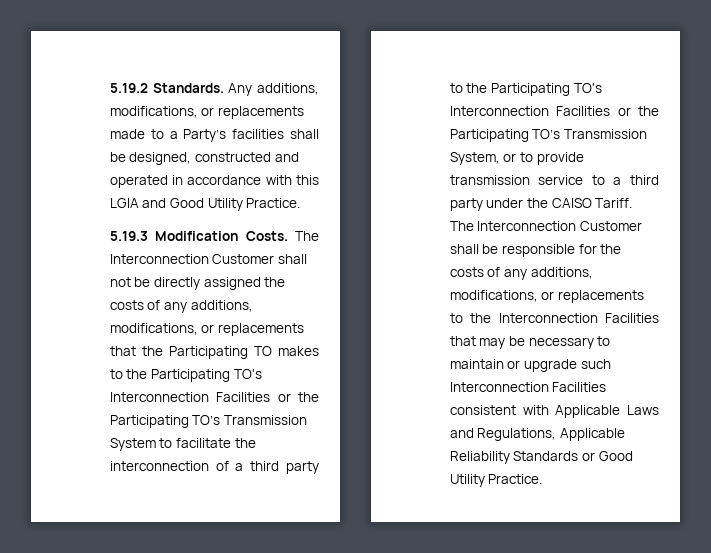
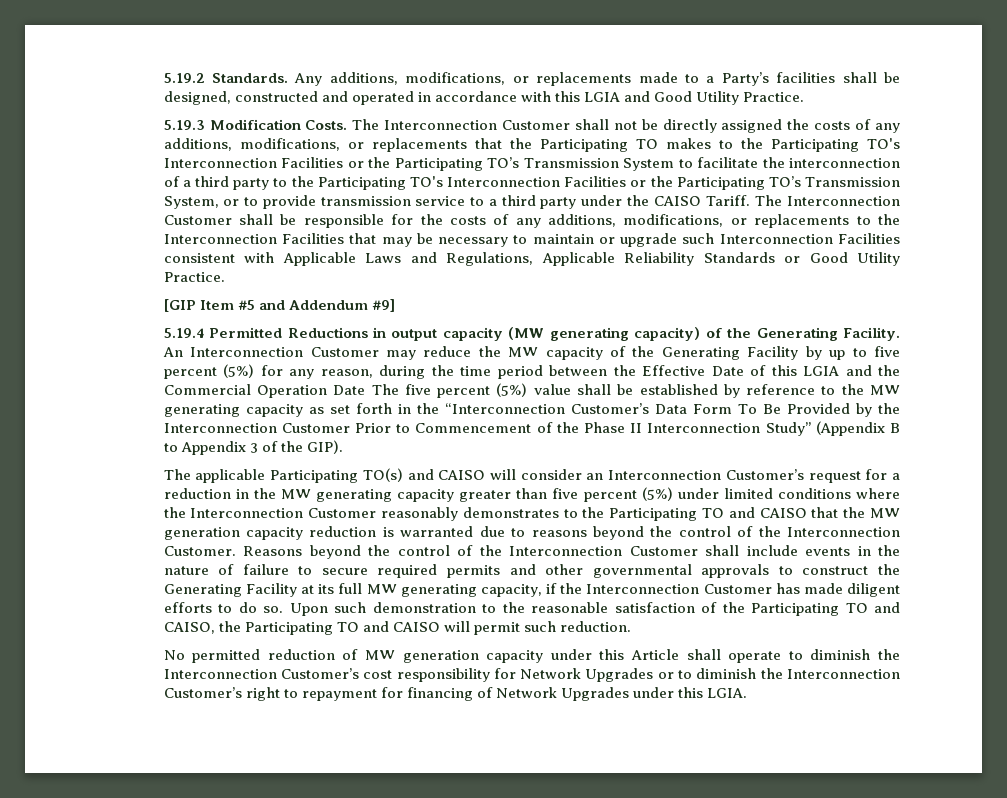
+ [GIP Item #5 and Addendum #9]
+ 5.19.4 Permitted Reductions in output capacity (MW generating capacity) of the Generating Facility. An Interconnection Customer may reduce the MW capacity of the Generating Facility by up to five percent (5%) for any reason, during the time period between the Effective Date of this LGIA and the Commercial Operation Date The five percent (5%) value shall be established by reference to the MW generating capacity as set forth in the “Interconnection Customer’s Data Form To Be Provided by the Interconnection Customer Prior to Commencement of the Phase II Interconnection Study” (Appendix B to Appendix 3 of the GIP).
+ The applicable Participating TO(s) and CAISO will consider an Interconnection Customer’s request for a reduction in the MW generating capacity greater than five percent (5%) under limited conditions where the Interconnection Customer reasonably demonstrates to the Participating TO and CAISO that the MW generation capacity reduction is warranted due to reasons beyond the control of the Interconnection Customer. Reasons beyond the control of the Interconnection Customer shall include events in the nature of failure to secure required permits and other governmental approvals to construct the Generating Facility at its full MW generating capacity, if the Interconnection Customer has made diligent efforts to do so. Upon such demonstration to the reasonable satisfaction of the Participating TO and CAISO, the Participating TO and CAISO will permit such reduction.
+ No permitted reduction of MW generation capacity under this Article shall operate to diminish the Interconnection Customer’s cost responsibility for Network Upgrades or to diminish the Interconnection Customer’s right to repayment for financing of Network Upgrades under this LGIA.

